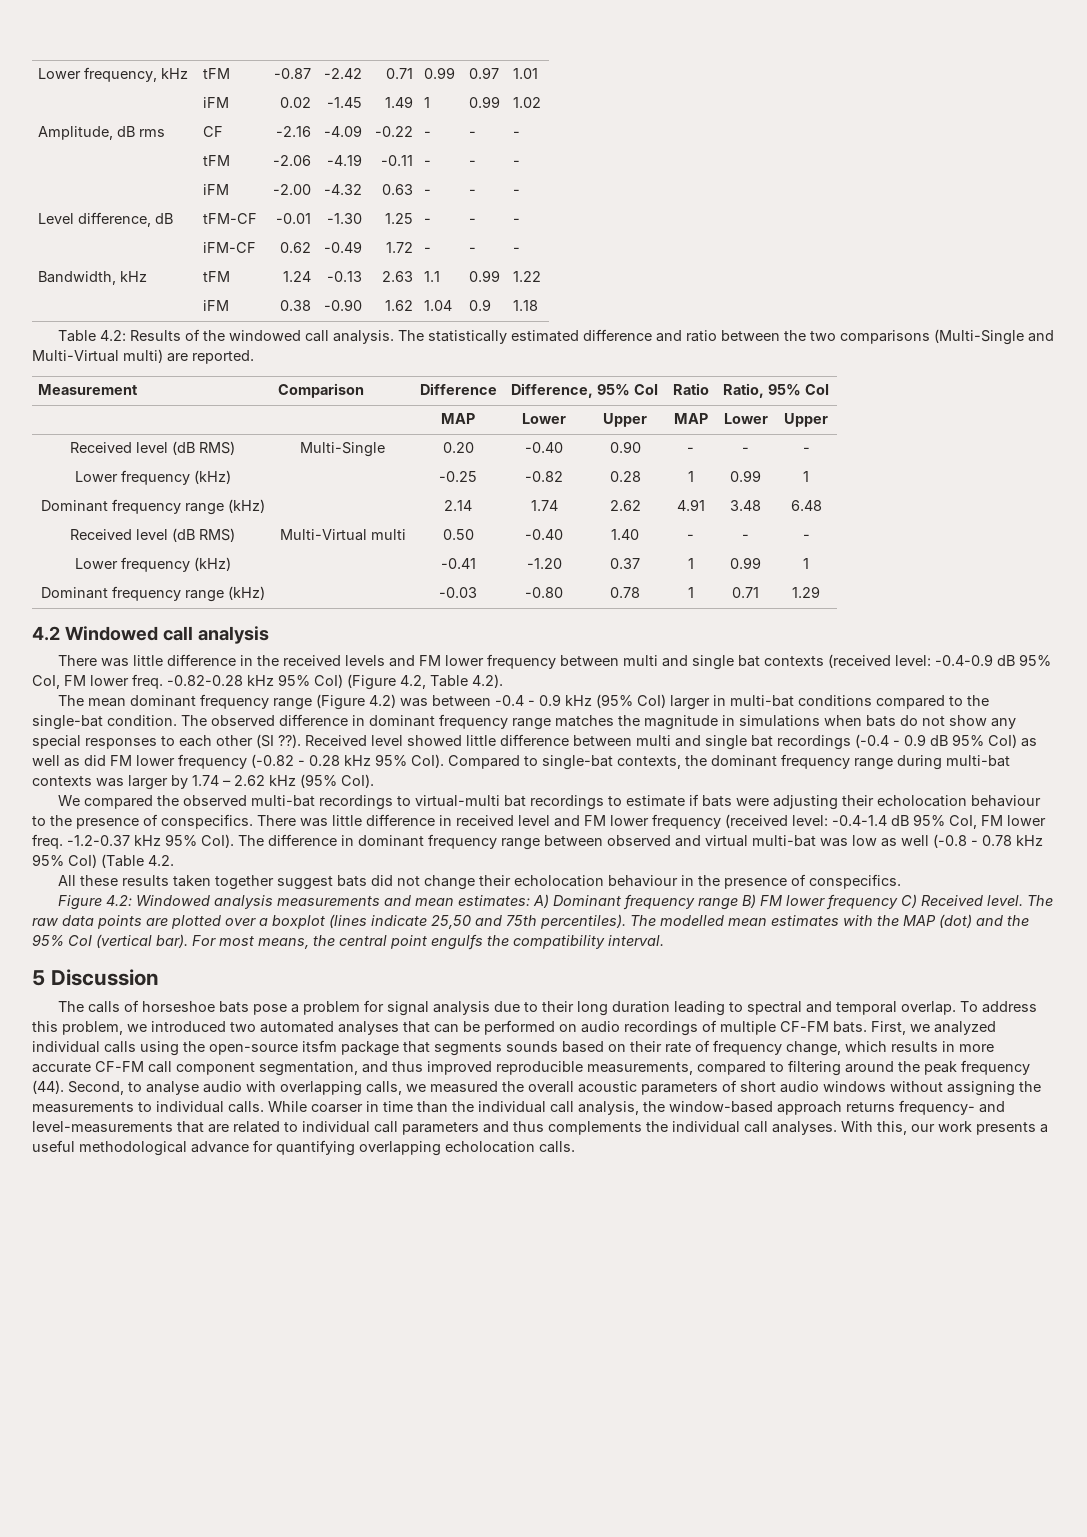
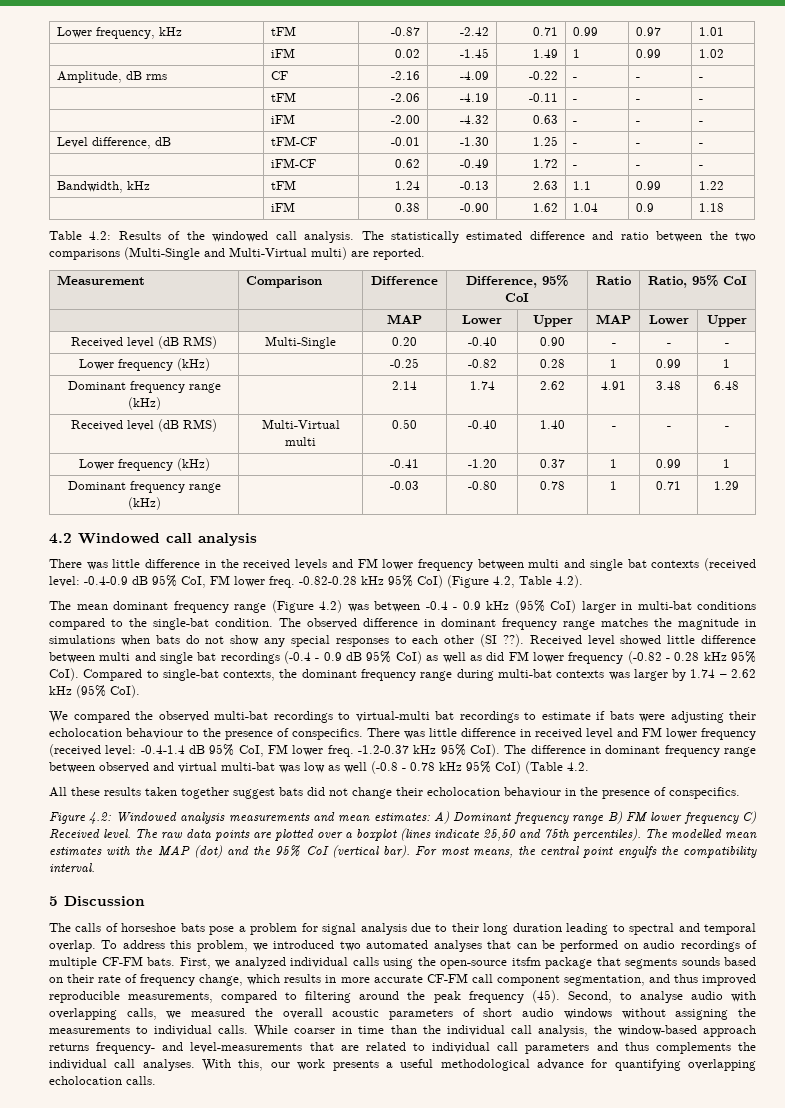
- First, we analyzed individual calls using the open-source itsfm package that segments sounds based on their rate of frequency change, which results in more accurate CF-FM call component segmentation, and thus improved reproducible measurements, compared to filtering around the peak frequency (44).
+ First, we analyzed individual calls using the open-source itsfm package that segments sounds based on their rate of frequency change, which results in more accurate CF-FM call component segmentation, and thus improved reproducible measurements, compared to filtering around the peak frequency (45).

